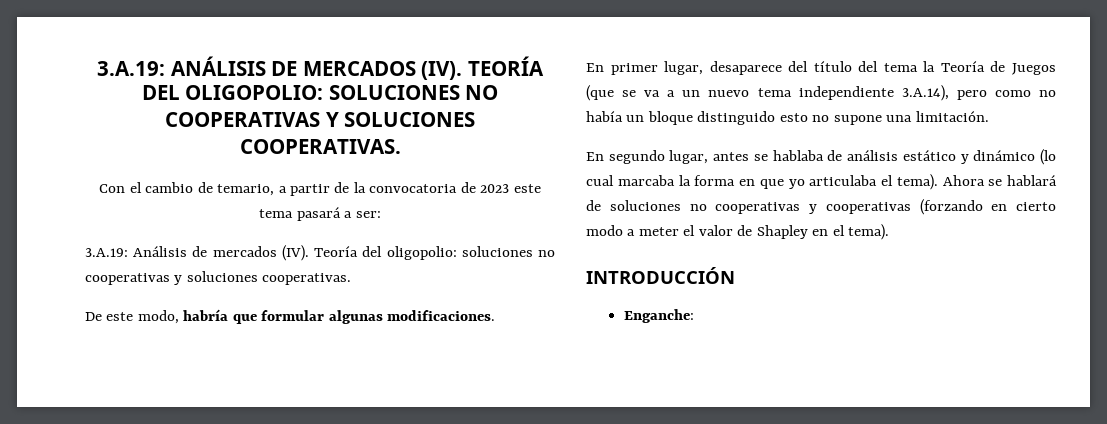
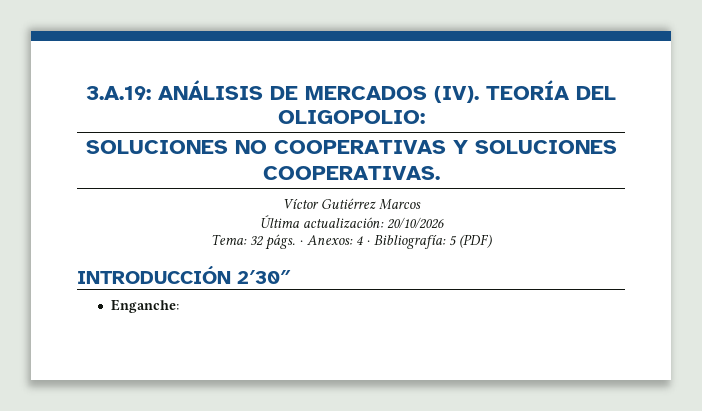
- 3.A.19: ANÁLISIS DE MERCADOS (IV). TEORÍA DEL OLIGOPOLIO: SOLUCIONES NO COOPERATIVAS Y SOLUCIONES COOPERATIVAS.
+ 3.A.19: ANÁLISIS DE MERCADOS (IV). TEORÍA DEL OLIGOPOLIO:
+ SOLUCIONES NO COOPERATIVAS Y SOLUCIONES COOPERATIVAS.
- Con el cambio de temario, a partir de la convocatoria de 2023 este tema pasará a ser:
- 3.A.19: Análisis de mercados (IV). Teoría del oligopolio: soluciones no cooperativas y soluciones cooperativas.
- De este modo, habría que formular algunas modificaciones.
- En primer lugar, desaparece del título del tema la Teoría de Juegos (que se va a un nuevo tema independiente 3.A.14), pero como no había un bloque distinguido esto no supone una limitación.
- En segundo lugar, antes se hablaba de análisis estático y dinámico (lo cual marcaba la forma en que yo articulaba el tema). Ahora se hablará de soluciones no cooperativas y cooperativas (forzando en cierto modo a meter el valor de Shapley en el tema).
+ Víctor Gutiérrez Marcos
+ Última actualización: 20/10/2026
+ Tema: 32 págs. · Anexos: 4 · Bibliografía: 5 (PDF)
- INTRODUCCIÓN
+ INTRODUCCIÓN 2′30″

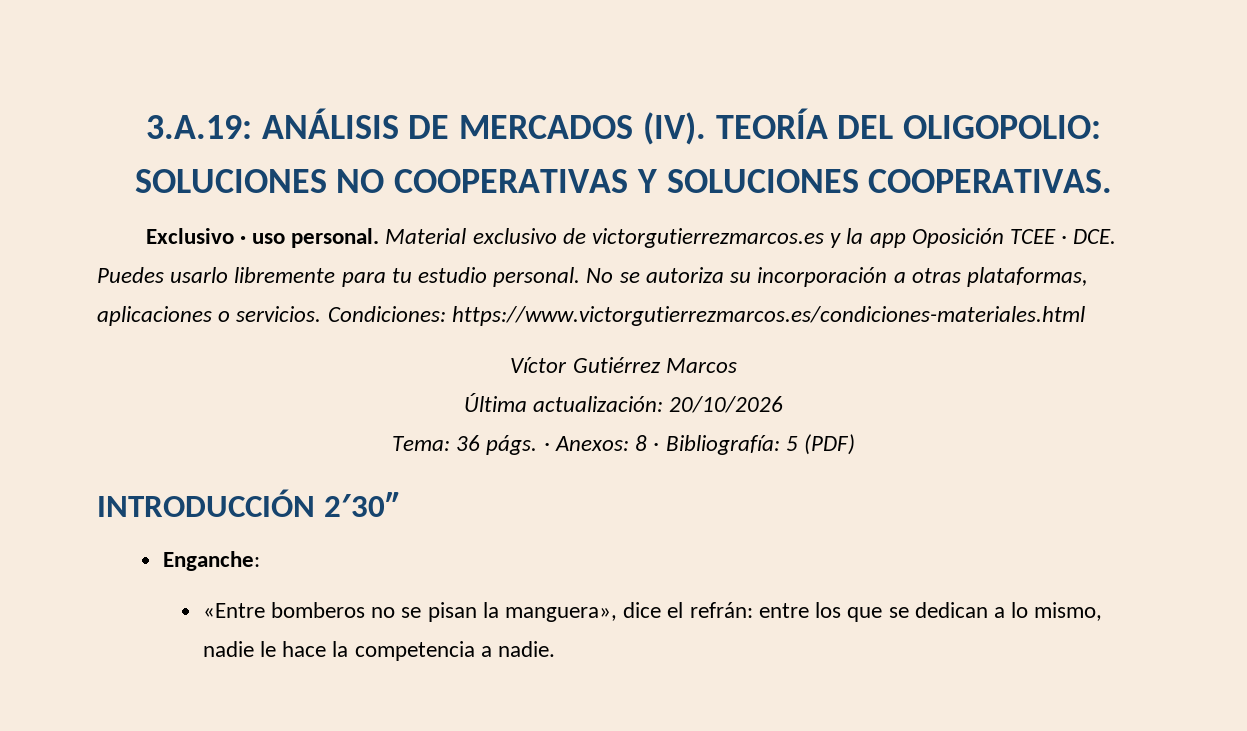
+ Exclusivo · uso personal. Material exclusivo de victorgutierrezmarcos.es y la app Oposición TCEE · DCE. Puedes usarlo libremente para tu estudio personal. No se autoriza su incorporación a otras plataformas, aplicaciones o servicios. Condiciones: https://www.victorgutierrezmarcos.es/condiciones-materiales.html
- Tema: 32 págs.
+ Tema: 36 págs.
- · Anexos: 4 · Bibliografía: 5 (PDF)
+ · Anexos: 8 · Bibliografía: 5 (PDF)
+ «Entre bomberos no se pisan la manguera», dice el refrán: entre los que se dedican a lo mismo, nadie le hace la competencia a nadie.

